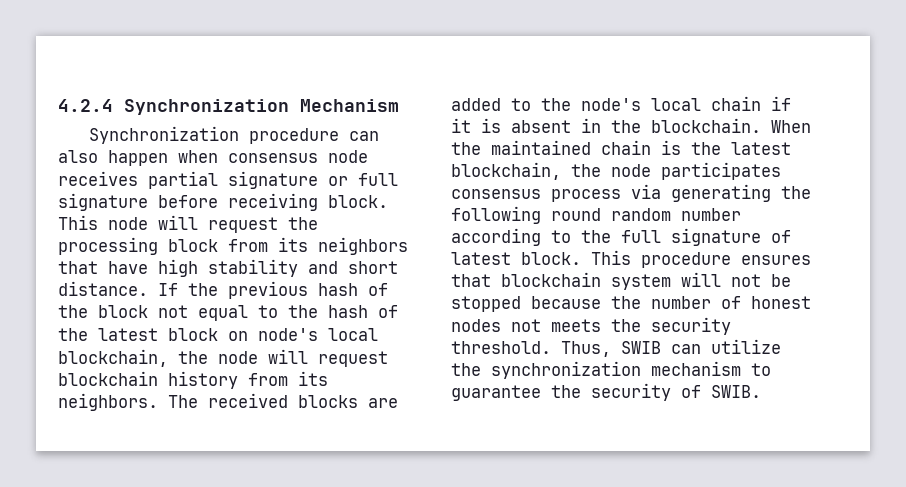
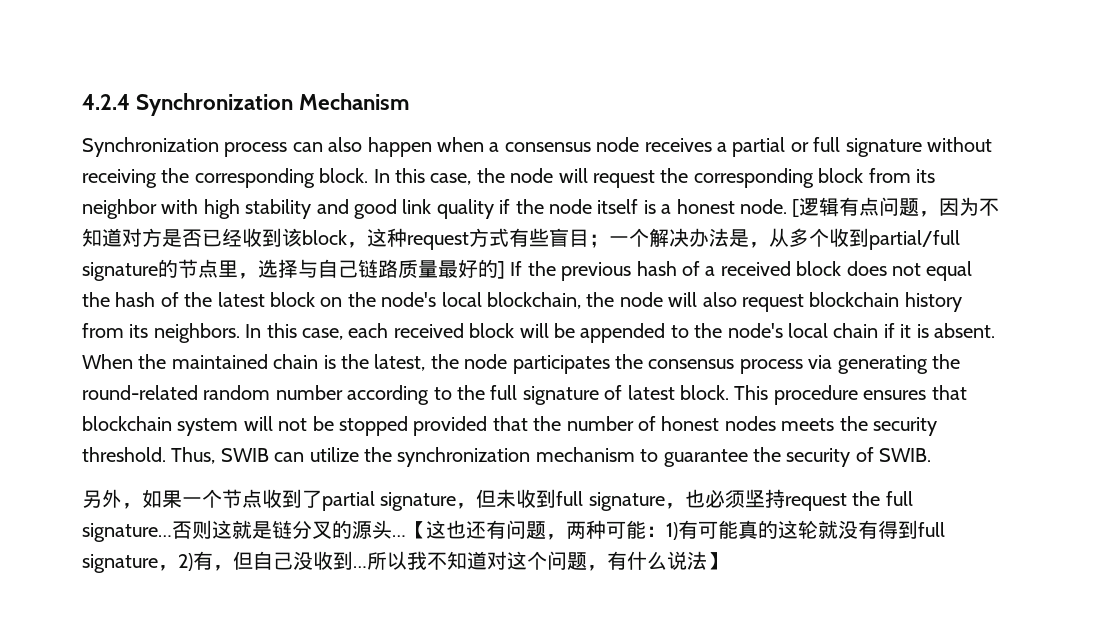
- Synchronization procedure can also happen when consensus node receives partial signature or full signature before receiving block. This node will request the processing block from its neighbors that have high stability and short distance. If the previous hash of the block not equal to the hash of the latest block on node's local blockchain, the node will request blockchain history from its neighbors.
+ Synchronization process can also happen when a consensus node receives a partial or full signature without receiving the corresponding block. In this case, the node will request the corresponding block from its neighbor with high stability and good link quality if the node itself is a honest node. [逻辑有点问题，因为不知道对方是否已经收到该block，这种request方式有些盲目；一个解决办法是，从多个收到partial/full signature的节点里，选择与自己链路质量最好的] If the previous hash of a received block does not equal the hash of the latest block on the node's local blockchain, the node will also request blockchain history from its neighbors.
- The received blocks are added to the node's local chain if it is absent in the blockchain.
+ In this case, each received block will be appended to the node's local chain if it is absent.
- When the maintained chain is the latest blockchain, the node participates consensus process via generating the following round random number according to the full signature of latest block.
+ When the maintained chain is the latest, the node participates the consensus process via generating the round-related random number according to the full signature of latest block.
- This procedure ensures that blockchain system will not be stopped because the number of honest nodes not meets the security threshold.
+ This procedure ensures that blockchain system will not be stopped provided that the number of honest nodes meets the security threshold.
+ 另外，如果一个节点收到了partial signature，但未收到full signature，也必须坚持request the full signature…否则这就是链分叉的源头…【这也还有问题，两种可能：1)有可能真的这轮就没有得到full signature，2)有，但自己没收到…所以我不知道对这个问题，有什么说法】

